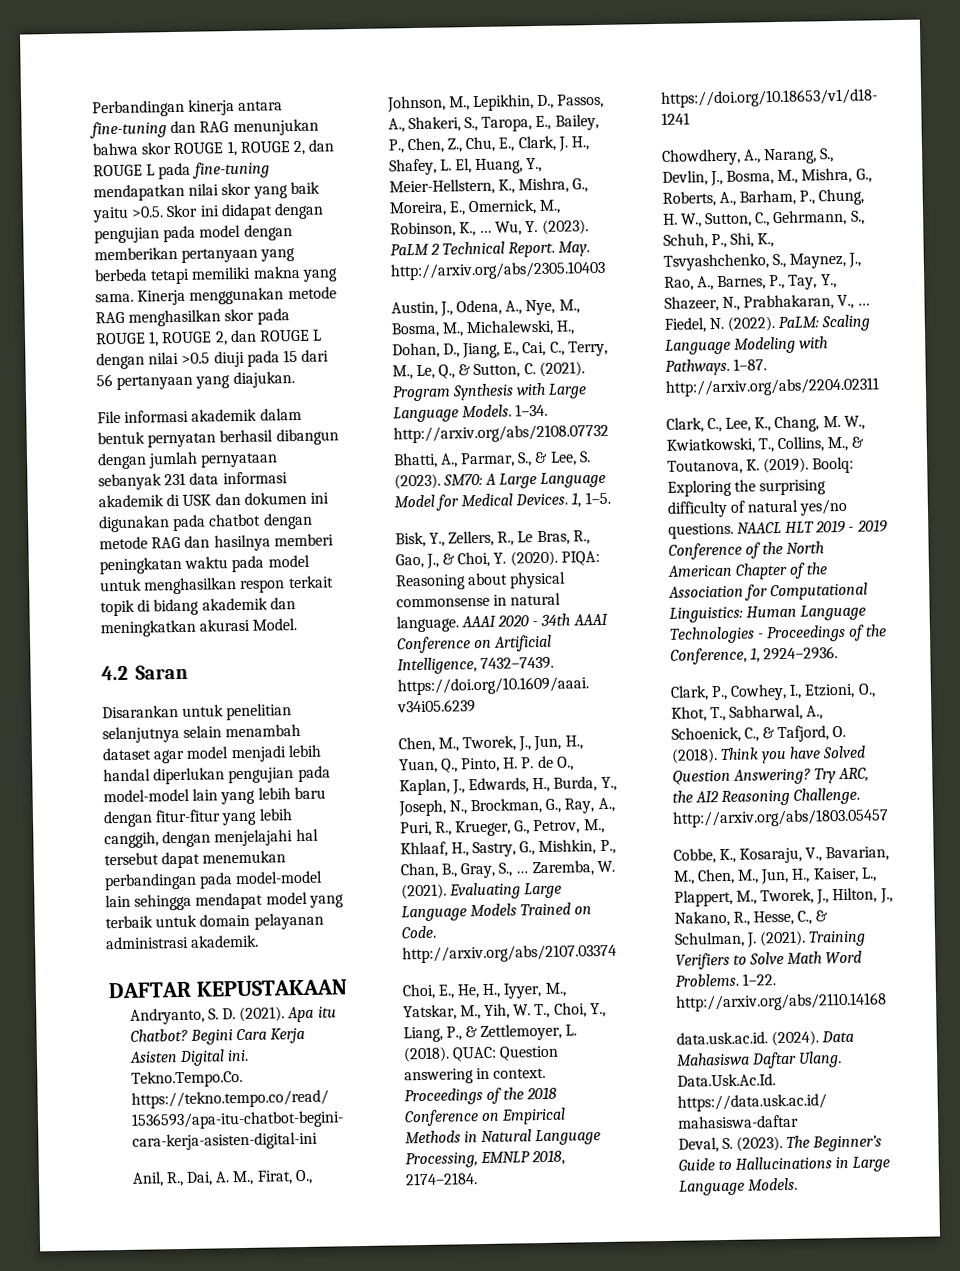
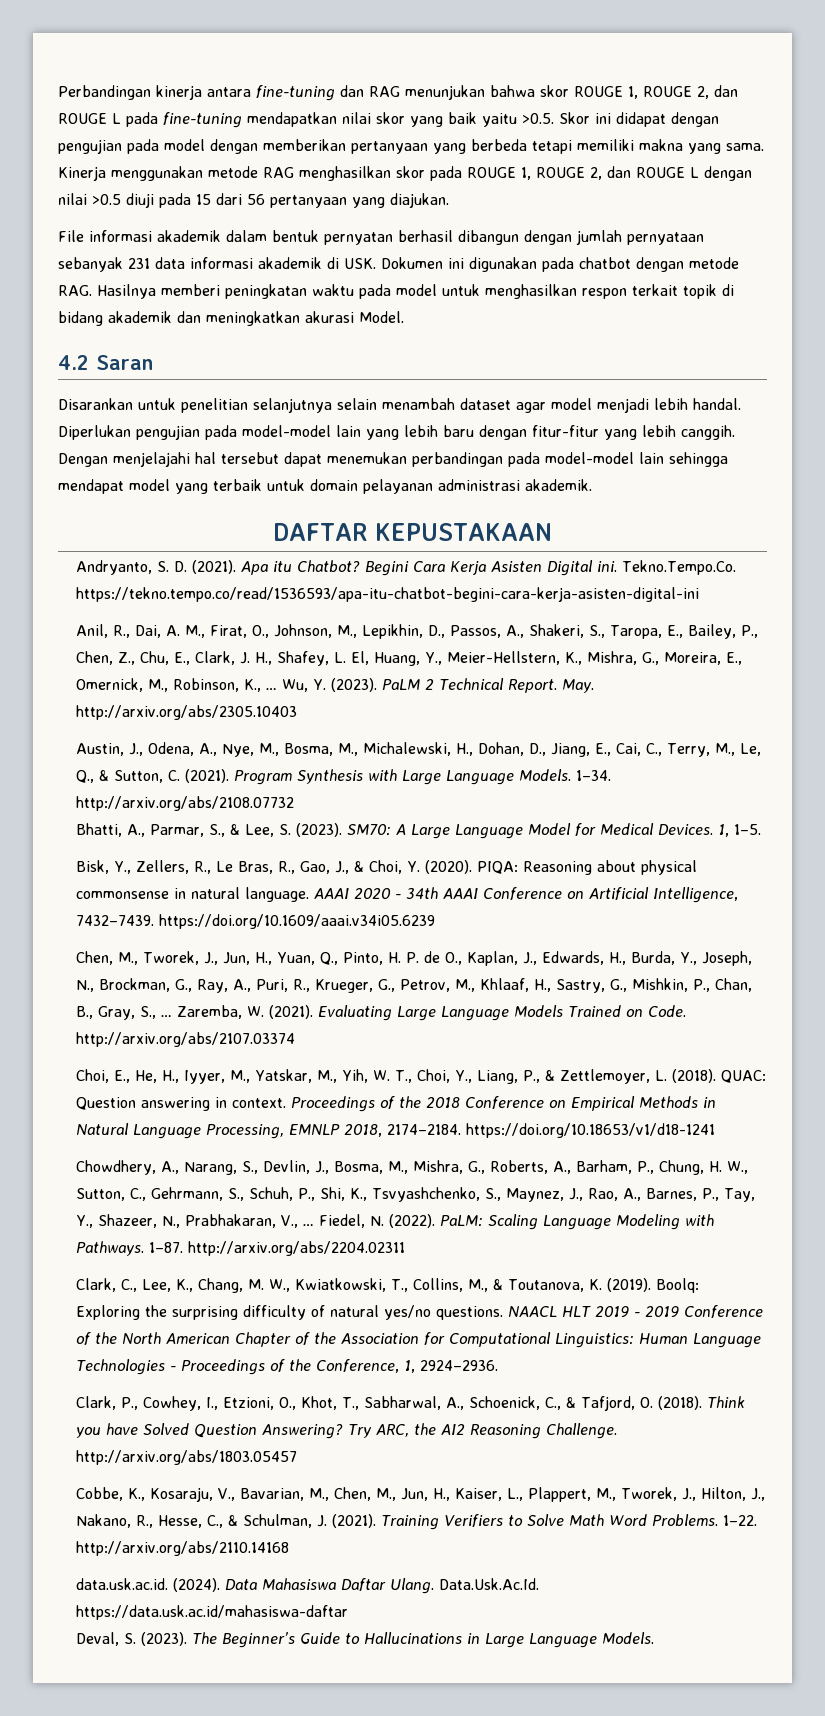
- File informasi akademik dalam bentuk pernyatan berhasil dibangun dengan jumlah pernyataan sebanyak 231 data informasi akademik di USK dan dokumen ini digunakan pada chatbot dengan metode RAG dan hasilnya memberi peningkatan waktu pada model untuk menghasilkan respon terkait topik di bidang akademik dan meningkatkan akurasi Model.
+ File informasi akademik dalam bentuk pernyatan berhasil dibangun dengan jumlah pernyataan sebanyak 231 data informasi akademik di USK. Dokumen ini digunakan pada chatbot dengan metode RAG. Hasilnya memberi peningkatan waktu pada model untuk menghasilkan respon terkait topik di bidang akademik dan meningkatkan akurasi Model.
- Disarankan untuk penelitian selanjutnya selain menambah dataset agar model menjadi lebih handal diperlukan pengujian pada model-model lain yang lebih baru dengan fitur-fitur yang lebih canggih, dengan menjelajahi hal tersebut dapat menemukan perbandingan pada model-model lain sehingga mendapat model yang terbaik untuk domain pelayanan administrasi akademik.
+ Disarankan untuk penelitian selanjutnya selain menambah dataset agar model menjadi lebih handal. Diperlukan pengujian pada model-model lain yang lebih baru dengan fitur-fitur yang lebih canggih. Dengan menjelajahi hal tersebut dapat menemukan perbandingan pada model-model lain sehingga mendapat model yang terbaik untuk domain pelayanan administrasi akademik.

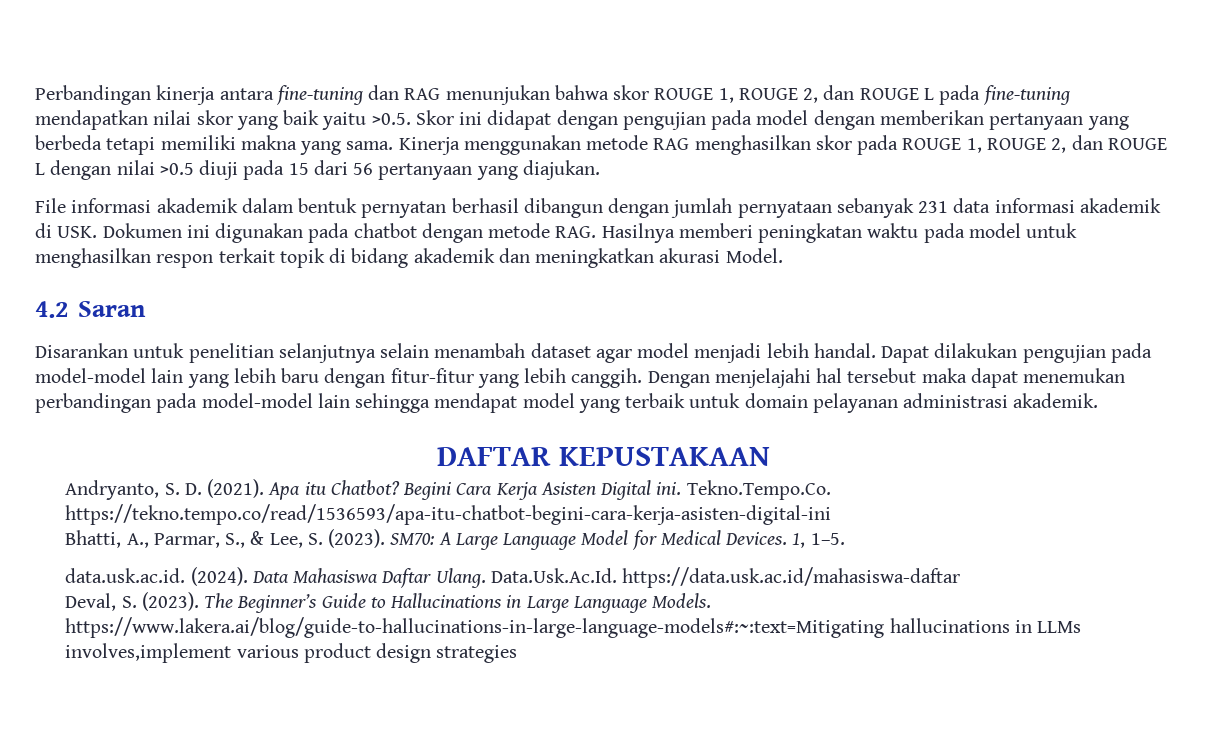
- Diperlukan pengujian pada model-model lain yang lebih baru dengan fitur-fitur yang lebih canggih.
+ Dapat dilakukan pengujian pada model-model lain yang lebih baru dengan fitur-fitur yang lebih canggih.
- Dengan menjelajahi hal tersebut dapat menemukan perbandingan pada model-model lain sehingga mendapat model yang terbaik untuk domain pelayanan administrasi akademik.
+ Dengan menjelajahi hal tersebut maka dapat menemukan perbandingan pada model-model lain sehingga mendapat model yang terbaik untuk domain pelayanan administrasi akademik.
- Anil, R., Dai, A. M., Firat, O., Johnson, M., Lepikhin, D., Passos, A., Shakeri, S., Taropa, E., Bailey, P., Chen, Z., Chu, E., Clark, J. H., Shafey, L. El, Huang, Y., Meier-Hellstern, K., Mishra, G., Moreira, E., Omernick, M., Robinson, K., … Wu, Y. (2023). PaLM 2 Technical Report. May. http://arxiv.org/abs/2305.10403
- Austin, J., Odena, A., Nye, M., Bosma, M., Michalewski, H., Dohan, D., Jiang, E., Cai, C., Terry, M., Le, Q., & Sutton, C. (2021). Program Synthesis with Large Language Models. 1–34. http://arxiv.org/abs/2108.07732
- Bisk, Y., Zellers, R., Le Bras, R., Gao, J., & Choi, Y. (2020). PIQA: Reasoning about physical commonsense in natural language. AAAI 2020 - 34th AAAI Conference on Artificial Intelligence, 7432–7439. https://doi.org/10.1609/aaai.v34i05.6239
- Chen, M., Tworek, J., Jun, H., Yuan, Q., Pinto, H. P. de O., Kaplan, J., Edwards, H., Burda, Y., Joseph, N., Brockman, G., Ray, A., Puri, R., Krueger, G., Petrov, M., Khlaaf, H., Sastry, G., Mishkin, P., Chan, B., Gray, S., … Zaremba, W. (2021). Evaluating Large Language Models Trained on Code. http://arxiv.org/abs/2107.03374
- Choi, E., He, H., Iyyer, M., Yatskar, M., Yih, W. T., Choi, Y., Liang, P., & Zettlemoyer, L. (2018). QUAC: Question answering in context. Proceedings of the 2018 Conference on Empirical Methods in Natural Language Processing, EMNLP 2018, 2174–2184. https://doi.org/10.18653/v1/d18-1241
- Chowdhery, A., Narang, S., Devlin, J., Bosma, M., Mishra, G., Roberts, A., Barham, P., Chung, H. W., Sutton, C., Gehrmann, S., Schuh, P., Shi, K., Tsvyashchenko, S., Maynez, J., Rao, A., Barnes, P., Tay, Y., Shazeer, N., Prabhakaran, V., … Fiedel, N. (2022). PaLM: Scaling Language Modeling with Pathways. 1–87. http://arxiv.org/abs/2204.02311
- Clark, C., Lee, K., Chang, M. W., Kwiatkowski, T., Collins, M., & Toutanova, K. (2019). Boolq: Exploring the surprising difficulty of natural yes/no questions. NAACL HLT 2019 - 2019 Conference of the North American Chapter of the Association for Computational Linguistics: Human Language Technologies - Proceedings of the Conference, 1, 2924–2936.
- Clark, P., Cowhey, I., Etzioni, O., Khot, T., Sabharwal, A., Schoenick, C., & Tafjord, O. (2018). Think you have Solved Question Answering? Try ARC, the AI2 Reasoning Challenge. http://arxiv.org/abs/1803.05457
- Cobbe, K., Kosaraju, V., Bavarian, M., Chen, M., Jun, H., Kaiser, L., Plappert, M., Tworek, J., Hilton, J., Nakano, R., Hesse, C., & Schulman, J. (2021). Training Verifiers to Solve Math Word Problems. 1–22. http://arxiv.org/abs/2110.14168
- The Beginner’s Guide to Hallucinations in Large Language Models.
+ The Beginner’s Guide to Hallucinations in Large Language Models. https://www.lakera.ai/blog/guide-to-hallucinations-in-large-language-models#:~:text=Mitigating hallucinations in LLMs involves,implement various product design strategies

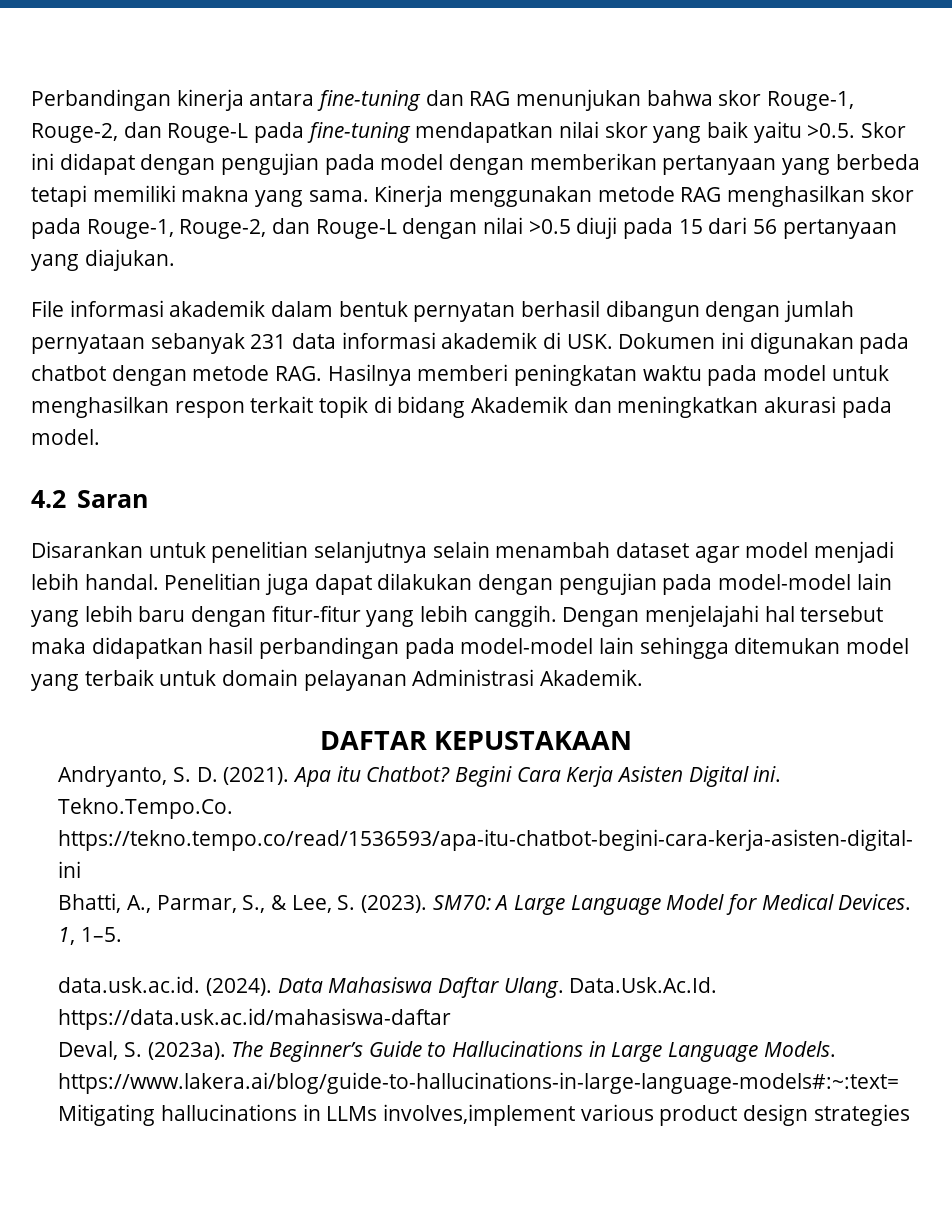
- Perbandingan kinerja antara fine-tuning dan RAG menunjukan bahwa skor ROUGE 1, ROUGE 2, dan ROUGE L pada fine-tuning mendapatkan nilai skor yang baik yaitu >0.5. Skor ini didapat dengan pengujian pada model dengan memberikan pertanyaan yang berbeda tetapi memiliki makna yang sama.
+ Perbandingan kinerja antara fine-tuning dan RAG menunjukan bahwa skor Rouge-1, Rouge-2, dan Rouge-L pada fine-tuning mendapatkan nilai skor yang baik yaitu >0.5. Skor ini didapat dengan pengujian pada model dengan memberikan pertanyaan yang berbeda tetapi memiliki makna yang sama.
- Kinerja menggunakan metode RAG menghasilkan skor pada ROUGE 1, ROUGE 2, dan ROUGE L dengan nilai >0.5 diuji pada 15 dari 56 pertanyaan yang diajukan.
+ Kinerja menggunakan metode RAG menghasilkan skor pada Rouge-1, Rouge-2, dan Rouge-L dengan nilai >0.5 diuji pada 15 dari 56 pertanyaan yang diajukan.
- File informasi akademik dalam bentuk pernyatan berhasil dibangun dengan jumlah pernyataan sebanyak 231 data informasi akademik di USK. Dokumen ini digunakan pada chatbot dengan metode RAG. Hasilnya memberi peningkatan waktu pada model untuk menghasilkan respon terkait topik di bidang akademik dan meningkatkan akurasi Model.
+ File informasi akademik dalam bentuk pernyatan berhasil dibangun dengan jumlah pernyataan sebanyak 231 data informasi akademik di USK. Dokumen ini digunakan pada chatbot dengan metode RAG. Hasilnya memberi peningkatan waktu pada model untuk menghasilkan respon terkait topik di bidang Akademik dan meningkatkan akurasi pada model.
- Dapat dilakukan pengujian pada model-model lain yang lebih baru dengan fitur-fitur yang lebih canggih.
+ Penelitian juga dapat dilakukan dengan pengujian pada model-model lain yang lebih baru dengan fitur-fitur yang lebih canggih.
- Dengan menjelajahi hal tersebut maka dapat menemukan perbandingan pada model-model lain sehingga mendapat model yang terbaik untuk domain pelayanan administrasi akademik.
+ Dengan menjelajahi hal tersebut maka didapatkan hasil perbandingan pada model-model lain sehingga ditemukan model yang terbaik untuk domain pelayanan Administrasi Akademik.
- Deval, S. (2023).
+ Deval, S. (2023a).

